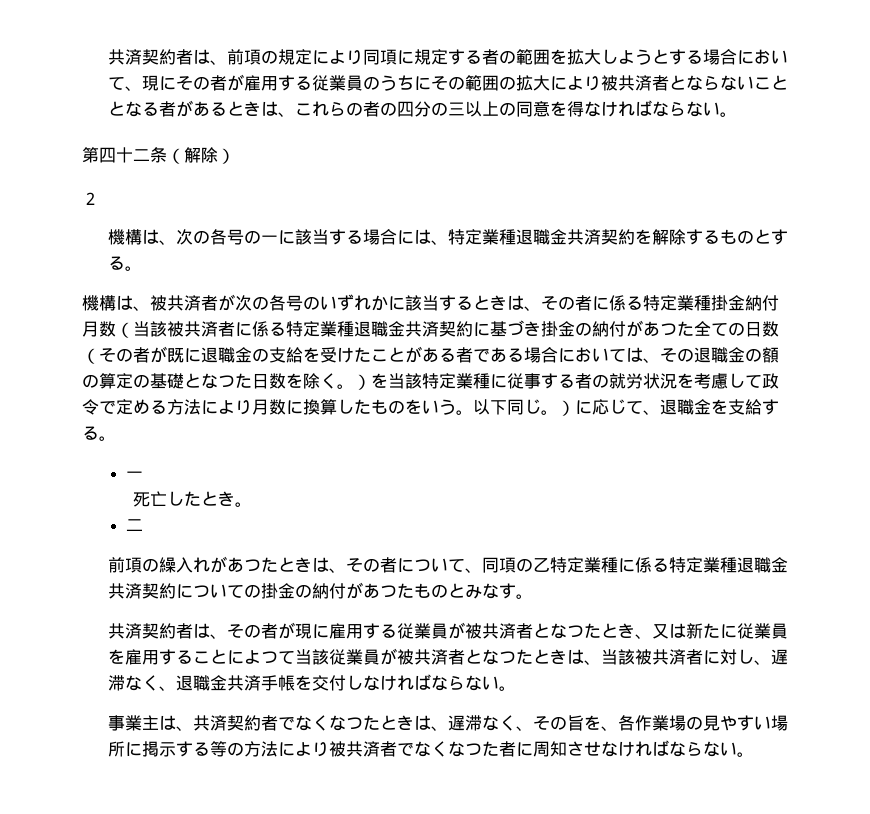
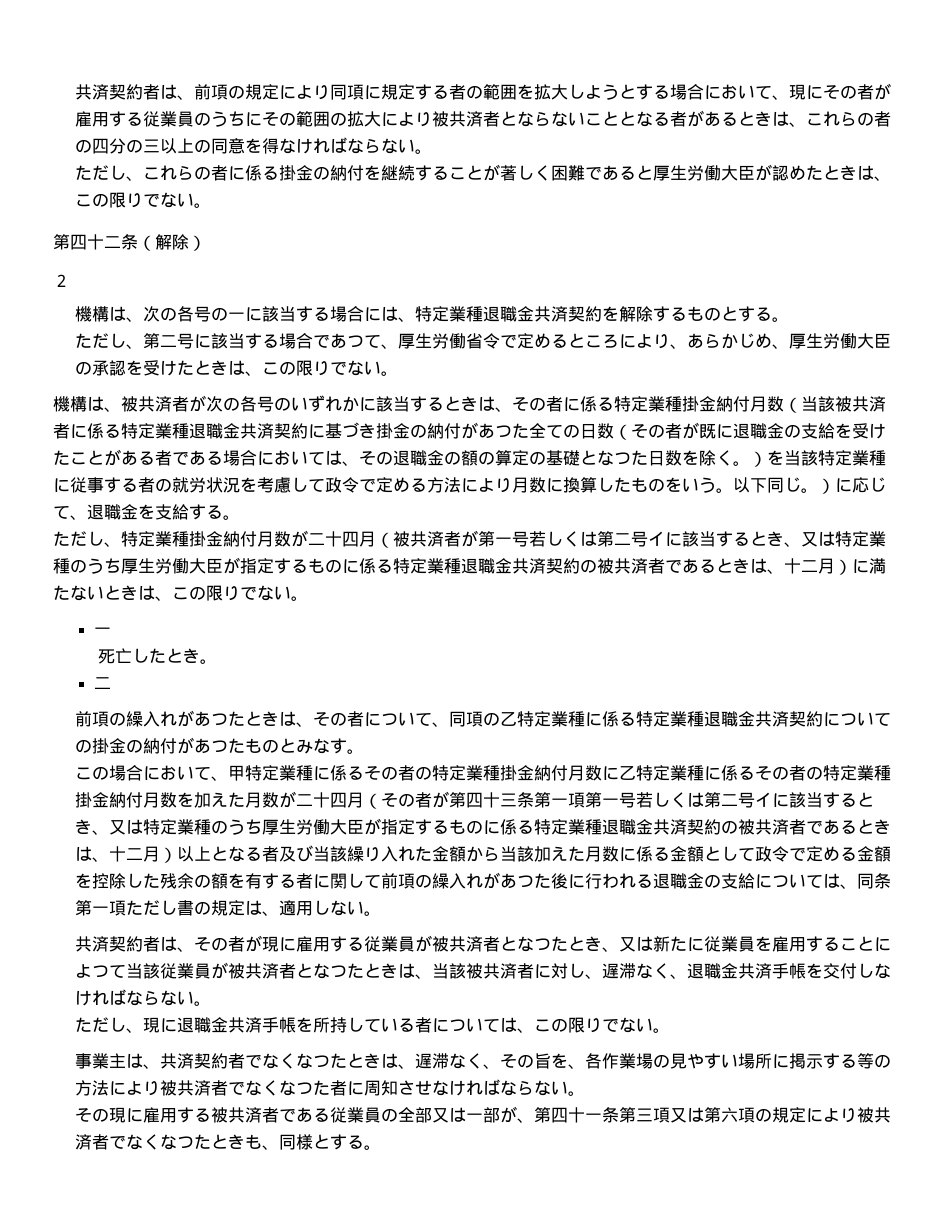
+ ただし、これらの者に係る掛金の納付を継続することが著しく困難であると厚生労働大臣が認めたときは、この限りでない。
+ ただし、第二号に該当する場合であつて、厚生労働省令で定めるところにより、あらかじめ、厚生労働大臣の承認を受けたときは、この限りでない。
+ ただし、特定業種掛金納付月数が二十四月（被共済者が第一号若しくは第二号イに該当するとき、又は特定業種のうち厚生労働大臣が指定するものに係る特定業種退職金共済契約の被共済者であるときは、十二月）に満たないときは、この限りでない。
+ この場合において、甲特定業種に係るその者の特定業種掛金納付月数に乙特定業種に係るその者の特定業種掛金納付月数を加えた月数が二十四月（その者が第四十三条第一項第一号若しくは第二号イに該当するとき、又は特定業種のうち厚生労働大臣が指定するものに係る特定業種退職金共済契約の被共済者であるときは、十二月）以上となる者及び当該繰り入れた金額から当該加えた月数に係る金額として政令で定める金額を控除した残余の額を有する者に関して前項の繰入れがあつた後に行われる退職金の支給については、同条第一項ただし書の規定は、適用しない。
+ ただし、現に退職金共済手帳を所持している者については、この限りでない。
+ その現に雇用する被共済者である従業員の全部又は一部が、第四十一条第三項又は第六項の規定により被共済者でなくなつたときも、同様とする。

